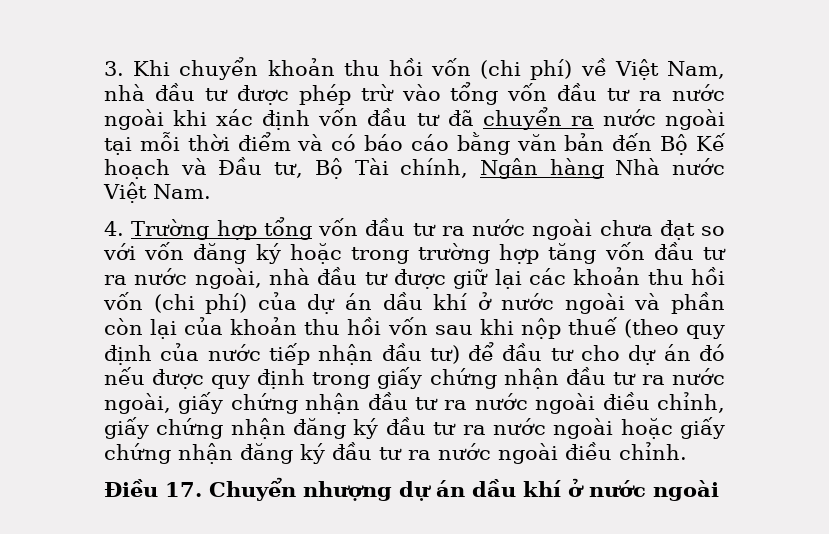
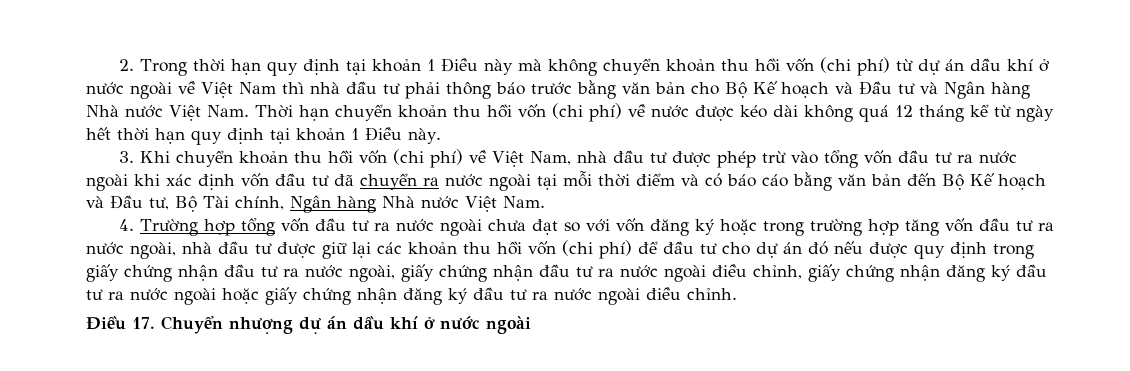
+ 2. Trong thời hạn quy định tại khoản 1 Điều này mà không chuyển khoản thu hồi vốn (chi phí) từ dự án dầu khí ở nước ngoài về Việt Nam thì nhà đầu tư phải thông báo trước bằng văn bản cho Bộ Kế hoạch và Đầu tư và Ngân hàng Nhà nước Việt Nam. Thời hạn chuyển khoản thu hồi vốn (chi phí) về nước được kéo dài không quá 12 tháng kể từ ngày hết thời hạn quy định tại khoản 1 Điều này.
- 4. Trường hợp tổng vốn đầu tư ra nước ngoài chưa đạt so với vốn đăng ký hoặc trong trường hợp tăng vốn đầu tư ra nước ngoài, nhà đầu tư được giữ lại các khoản thu hồi vốn (chi phí) của dự án dầu khí ở nước ngoài và phần còn lại của khoản thu hồi vốn sau khi nộp thuế (theo quy định của nước tiếp nhận đầu tư) để đầu tư cho dự án đó nếu được quy định trong giấy chứng nhận đầu tư ra nước ngoài, giấy chứng nhận đầu tư ra nước ngoài điều chỉnh, giấy chứng nhận đăng ký đầu tư ra nước ngoài hoặc giấy chứng nhận đăng ký đầu tư ra nước ngoài điều chỉnh.
+ 4. Trường hợp tổng vốn đầu tư ra nước ngoài chưa đạt so với vốn đăng ký hoặc trong trường hợp tăng vốn đầu tư ra nước ngoài, nhà đầu tư được giữ lại các khoản thu hồi vốn (chi phí) để đầu tư cho dự án đó nếu được quy định trong giấy chứng nhận đầu tư ra nước ngoài, giấy chứng nhận đầu tư ra nước ngoài điều chỉnh, giấy chứng nhận đăng ký đầu tư ra nước ngoài hoặc giấy chứng nhận đăng ký đầu tư ra nước ngoài điều chỉnh.

